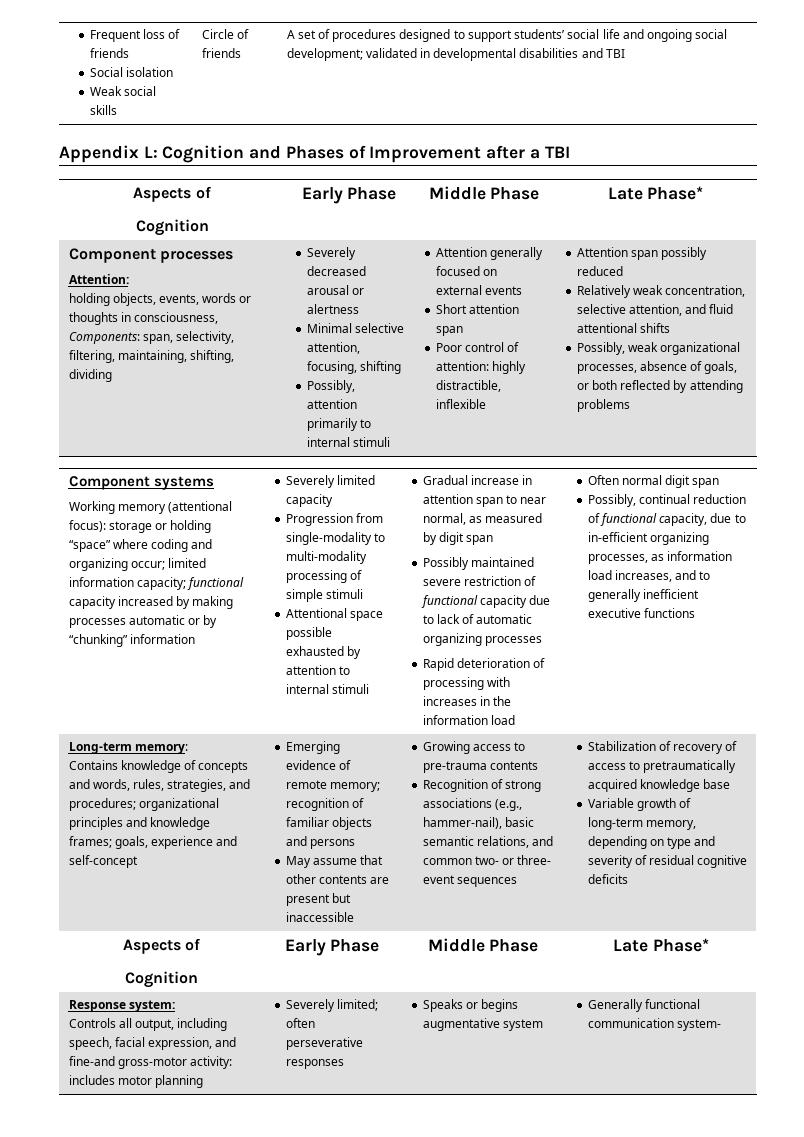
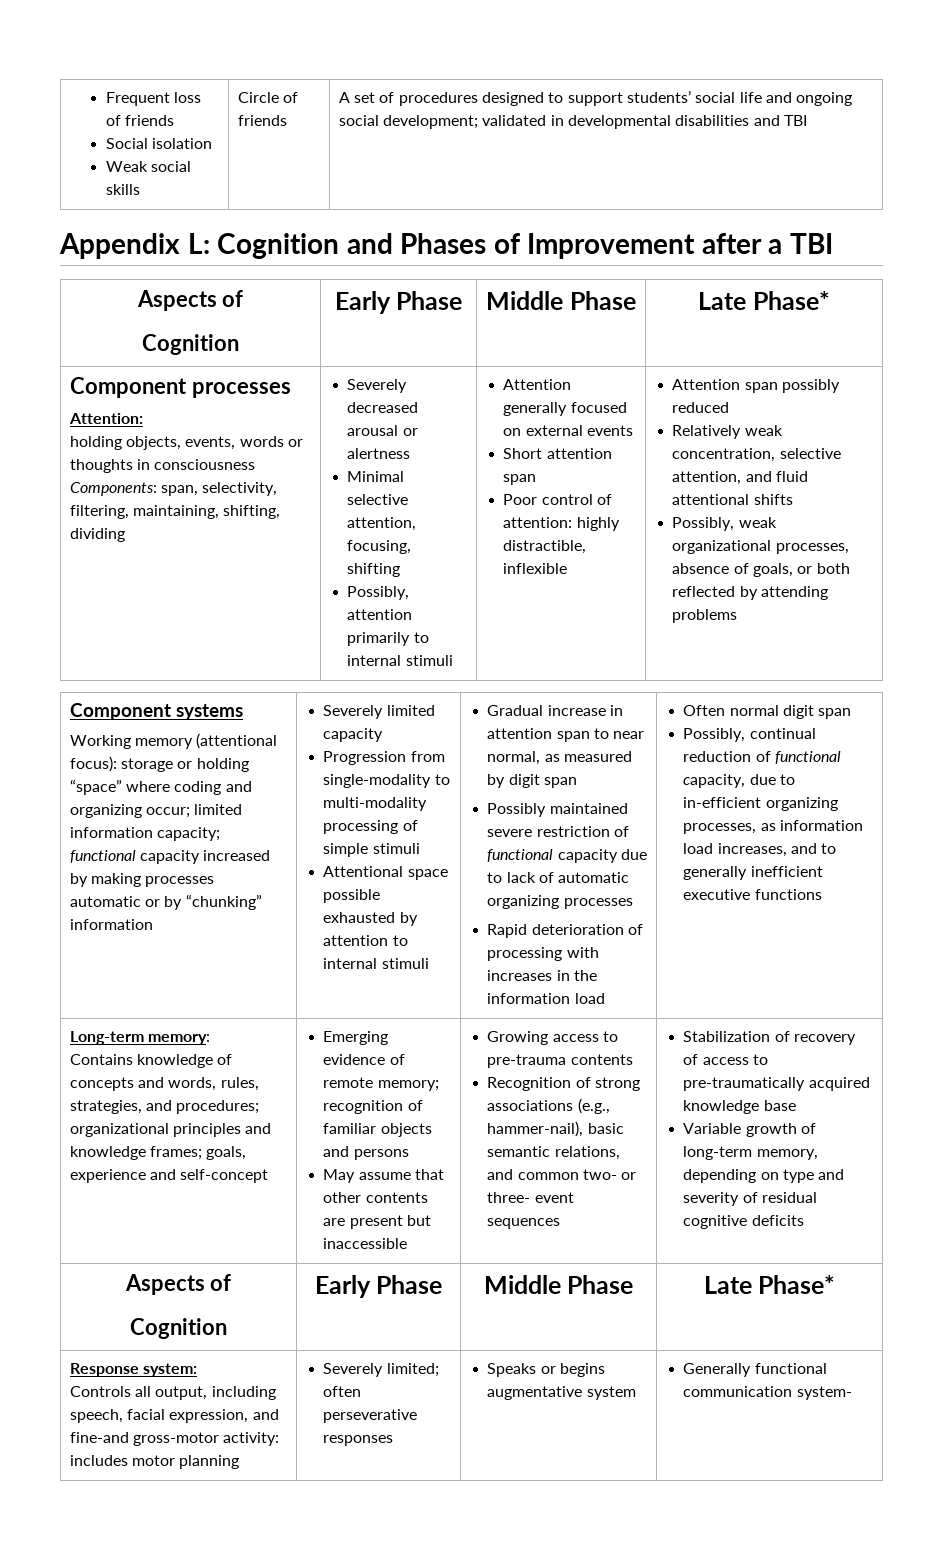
- holding objects, events, words or thoughts in consciousness, Components: span, selectivity, filtering, maintaining, shifting, dividing
+ holding objects, events, words or thoughts in consciousness Components: span, selectivity, filtering, maintaining, shifting, dividing
- Stabilization of recovery of access to pretraumatically acquired knowledge base
+ Stabilization of recovery of access to pre-traumatically acquired knowledge base

